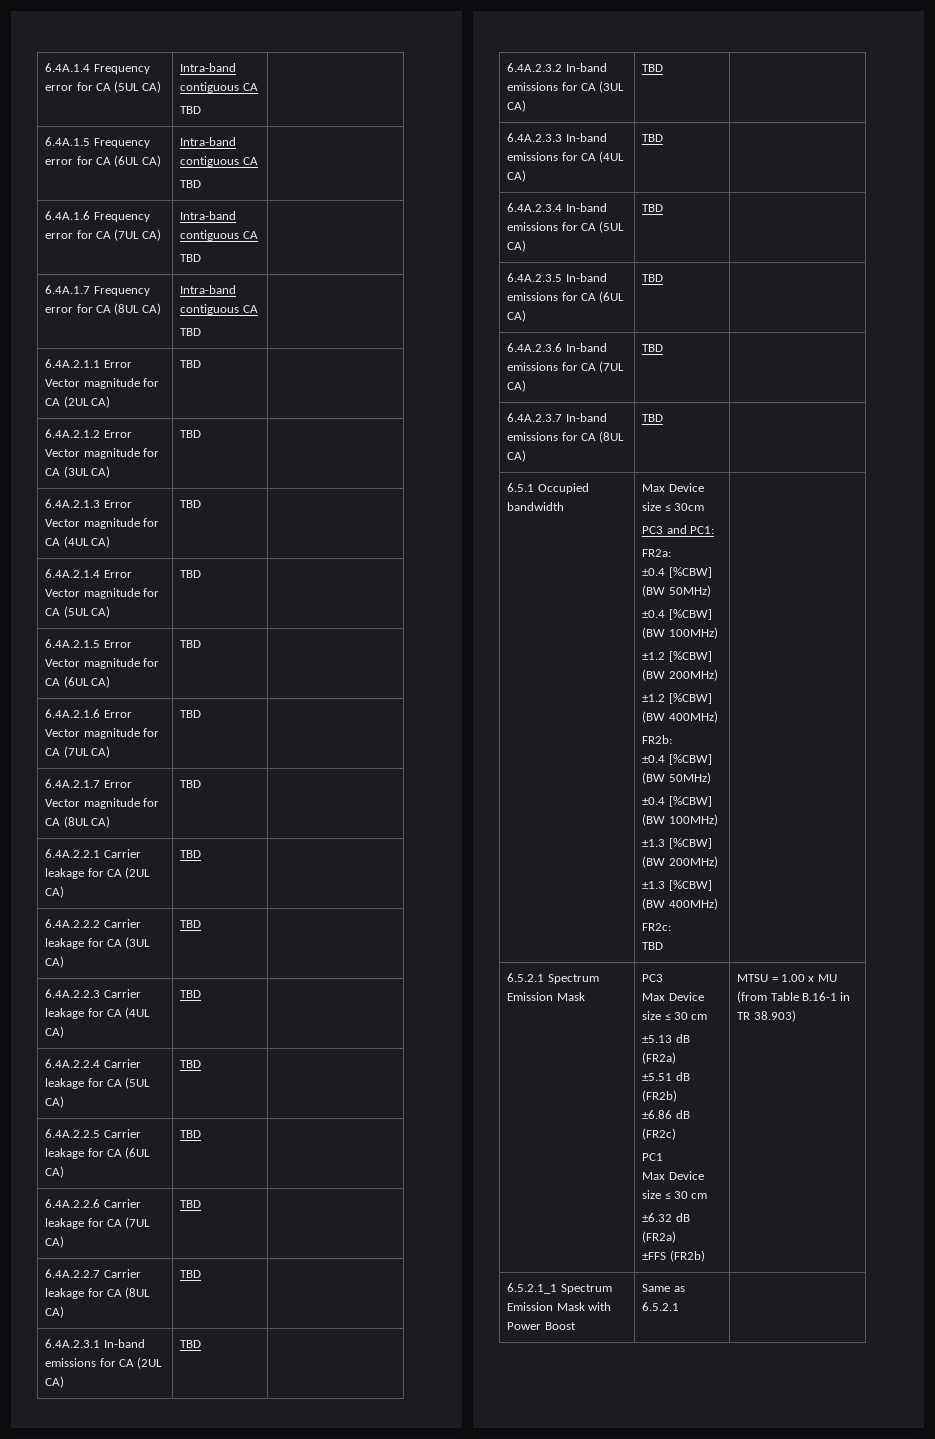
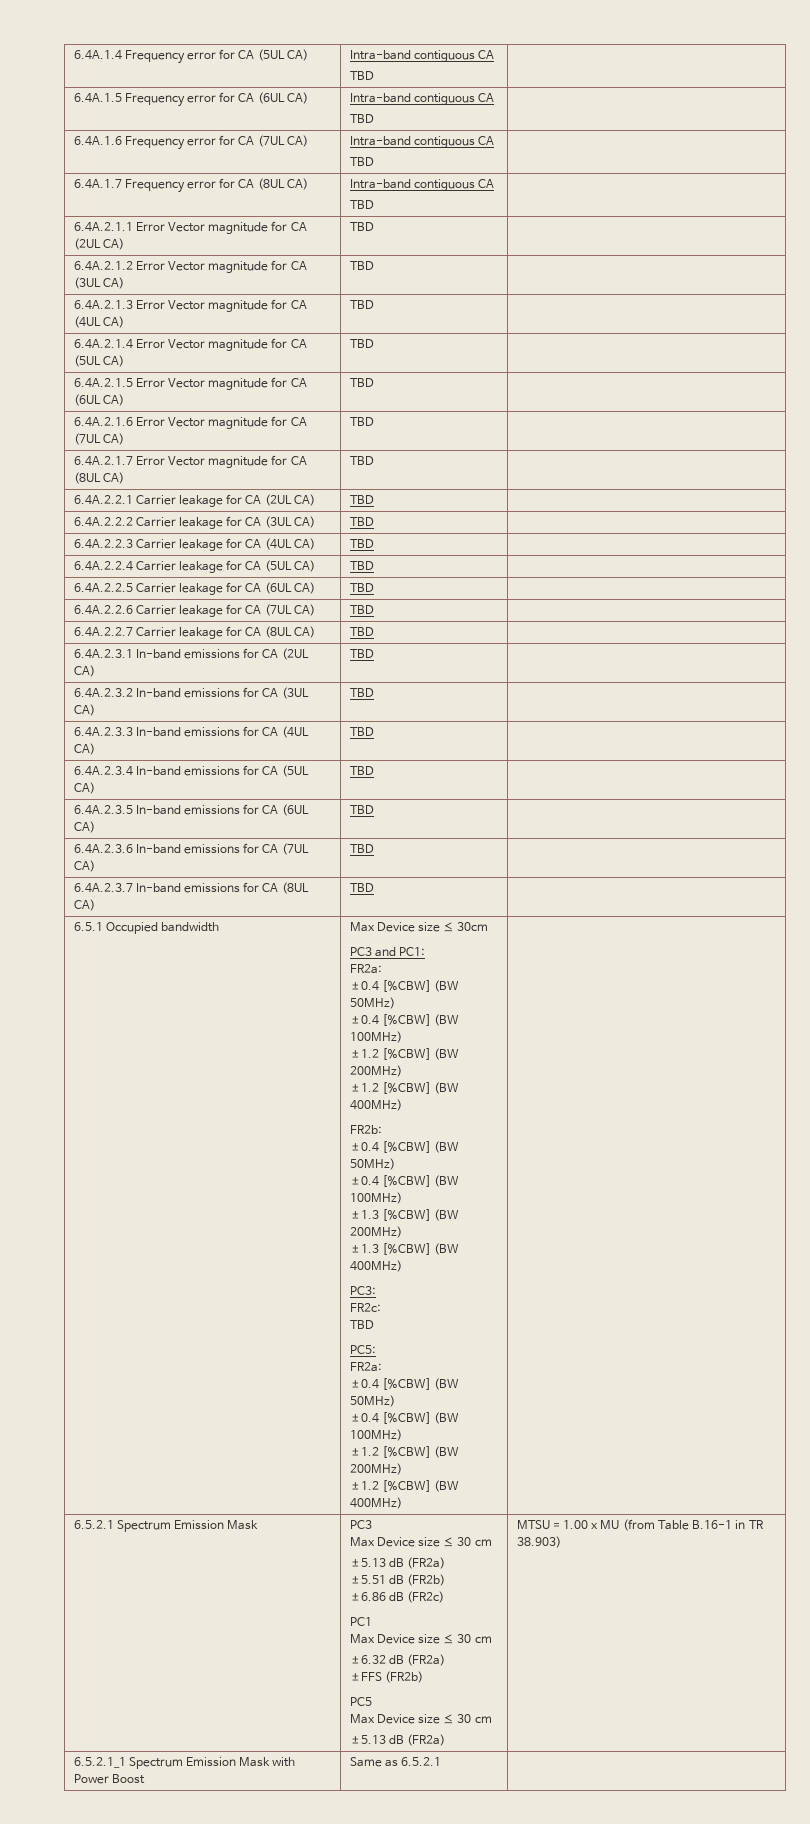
+ PC3:
+ PC5:
+ FR2a:
+ ±0.4 [%CBW] (BW 50MHz)
+ ±0.4 [%CBW] (BW 100MHz)
+ ±1.2 [%CBW] (BW 200MHz)
+ ±1.2 [%CBW] (BW 400MHz)
+ PC5
+ Max Device size ≤ 30 cm
+ ±5.13 dB (FR2a)

